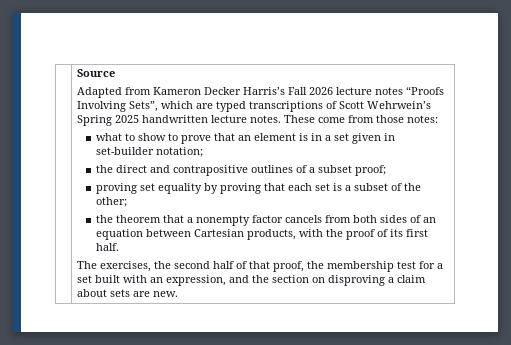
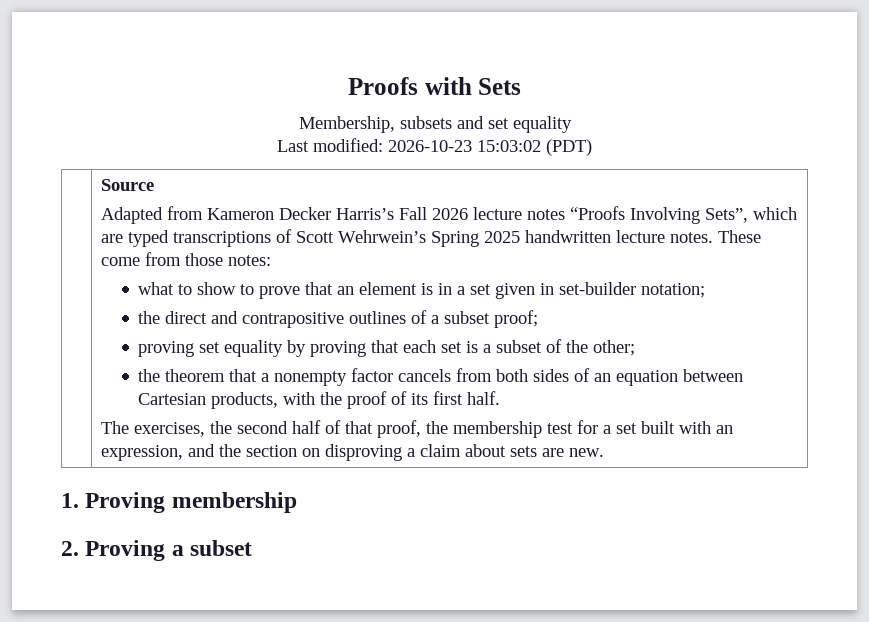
+ Proofs with Sets
+ Membership, subsets and set equality
+ Last modified: 2026-10-23 15:03:02 (PDT)
+ 1. Proving membership
+ 2. Proving a subset

